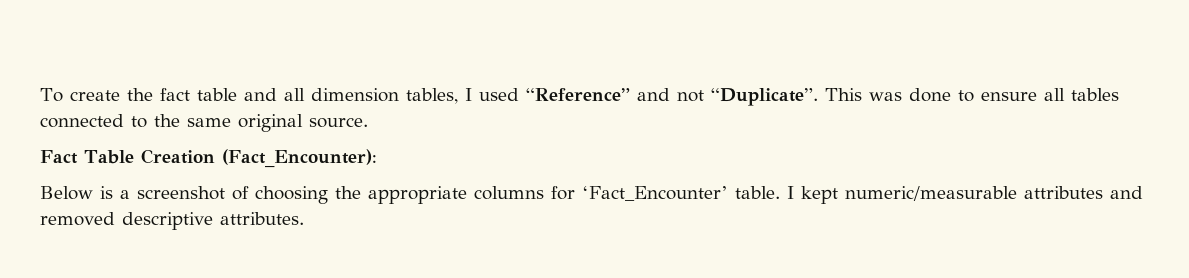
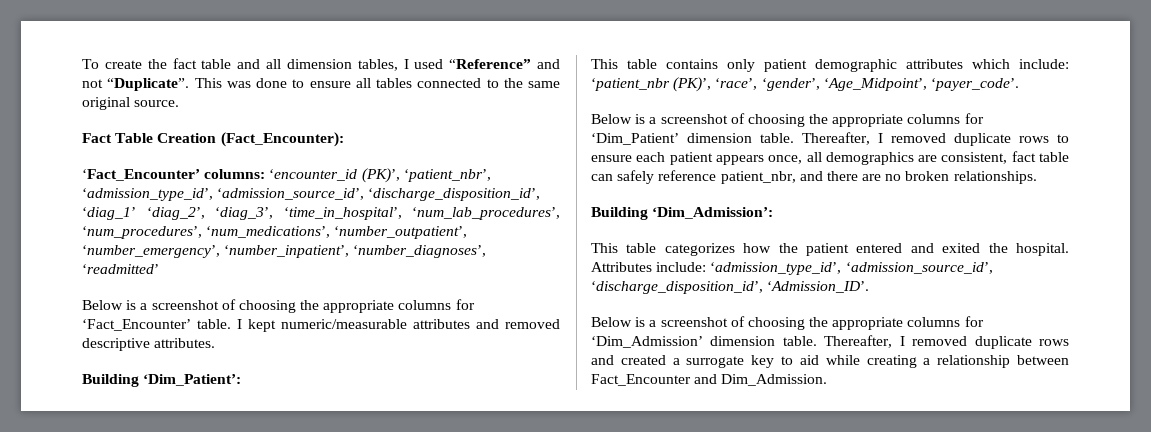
+ ‘Fact_Encounter’ columns: ‘encounter_id (PK)’, ‘patient_nbr’, ‘admission_type_id’, ‘admission_source_id’, ‘discharge_disposition_id’, ‘diag_1’ ‘diag_2’, ‘diag_3’, ‘time_in_hospital’, ‘num_lab_procedures’, ‘num_procedures’, ‘num_medications’, ‘number_outpatient’, ‘number_emergency’, ‘number_inpatient’, ‘number_diagnoses’, ‘readmitted’
+ Building ‘Dim_Patient’:
+ This table contains only patient demographic attributes which include: ‘patient_nbr (PK)’, ‘race’, ‘gender’, ‘Age_Midpoint’, ‘payer_code’.
+ Below is a screenshot of choosing the appropriate columns for ‘Dim_Patient’ dimension table. Thereafter, I removed duplicate rows to ensure each patient appears once, all demographics are consistent, fact table can safely reference patient_nbr, and there are no broken relationships.
+ Building ‘Dim_Admission’:
+ This table categorizes how the patient entered and exited the hospital. Attributes include: ‘admission_type_id’, ‘admission_source_id’, ‘discharge_disposition_id’, ‘Admission_ID’.
+ Below is a screenshot of choosing the appropriate columns for ‘Dim_Admission’ dimension table. Thereafter, I removed duplicate rows and created a surrogate key to aid while creating a relationship between Fact_Encounter and Dim_Admission.

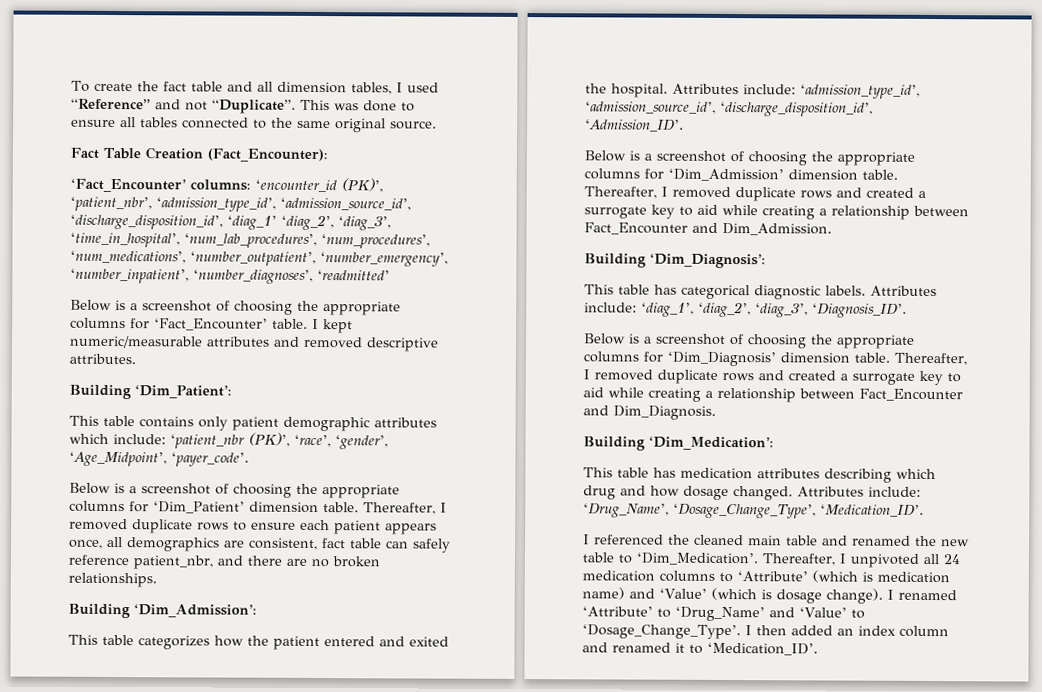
+ Building ‘Dim_Diagnosis’:
+ This table has categorical diagnostic labels. Attributes include: ‘diag_1’, ‘diag_2’, ‘diag_3’, ‘Diagnosis_ID’.
+ Below is a screenshot of choosing the appropriate columns for ‘Dim_Diagnosis’ dimension table. Thereafter, I removed duplicate rows and created a surrogate key to aid while creating a relationship between Fact_Encounter and Dim_Diagnosis.
+ Building ‘Dim_Medication’:
+ This table has medication attributes describing which drug and how dosage changed. Attributes include: ‘Drug_Name’, ‘Dosage_Change_Type’, ‘Medication_ID’.
+ I referenced the cleaned main table and renamed the new table to ‘Dim_Medication’. Thereafter, I unpivoted all 24 medication columns to ‘Attribute’ (which is medication name) and ‘Value’ (which is dosage change). I renamed ‘Attribute’ to ‘Drug_Name’ and ‘Value’ to ‘Dosage_Change_Type’. I then added an index column and renamed it to ‘Medication_ID’.

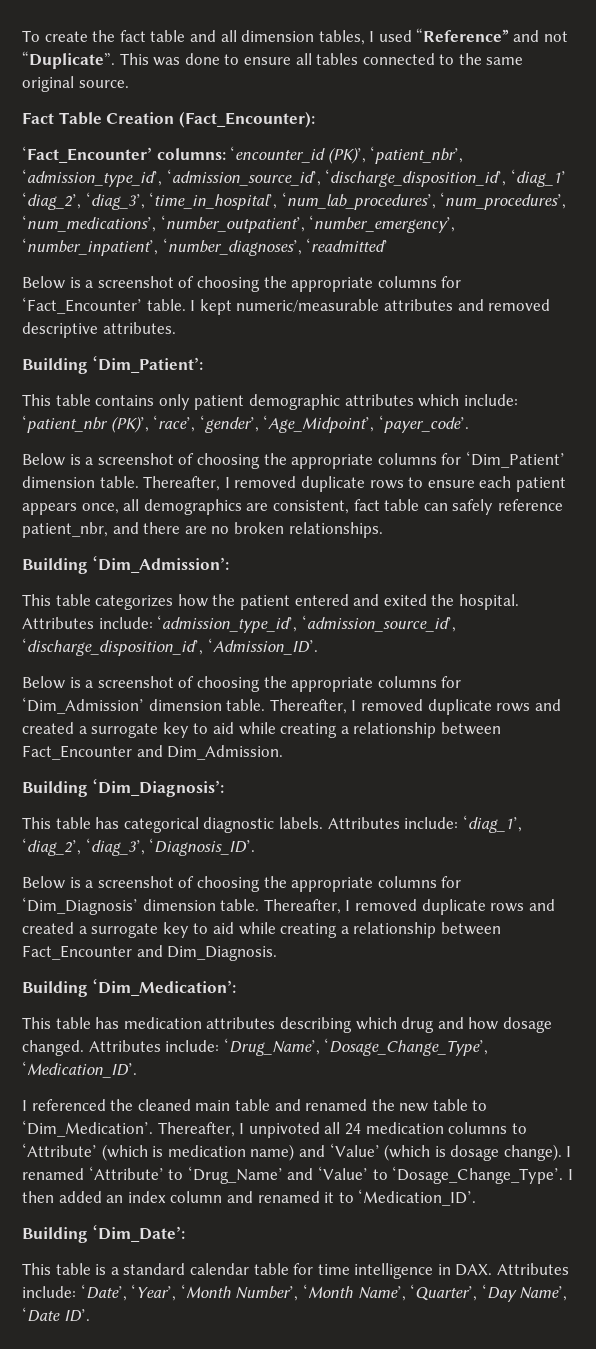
+ Building ‘Dim_Date’:
+ This table is a standard calendar table for time intelligence in DAX. Attributes include: ‘Date’, ‘Year’, ‘Month Number’, ‘Month Name’, ‘Quarter’, ‘Day Name’, ‘Date ID’.

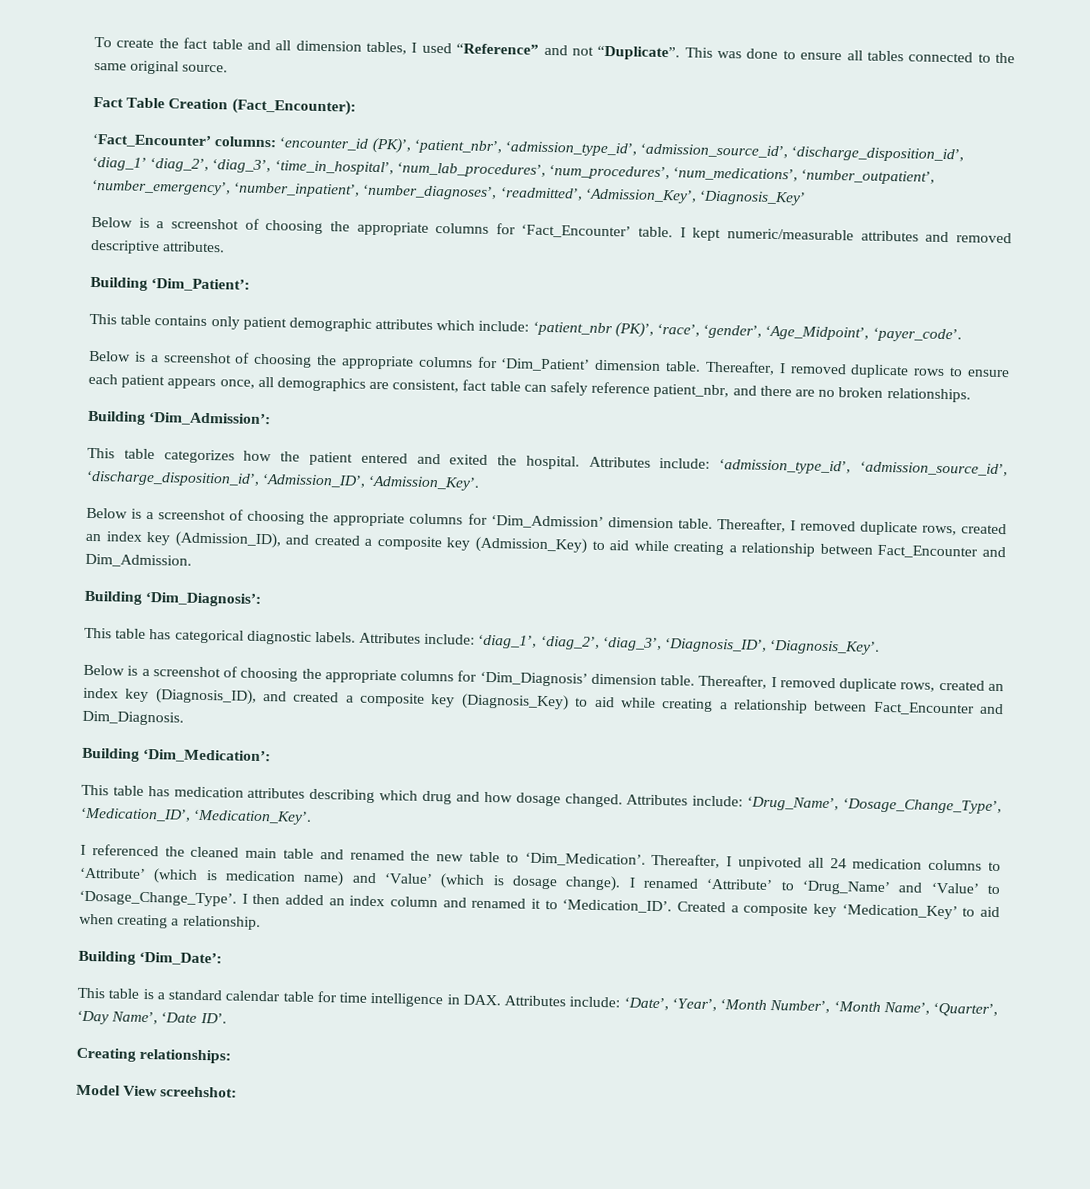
- ‘Fact_Encounter’ columns: ‘encounter_id (PK)’, ‘patient_nbr’, ‘admission_type_id’, ‘admission_source_id’, ‘discharge_disposition_id’, ‘diag_1’ ‘diag_2’, ‘diag_3’, ‘time_in_hospital’, ‘num_lab_procedures’, ‘num_procedures’, ‘num_medications’, ‘number_outpatient’, ‘number_emergency’, ‘number_inpatient’, ‘number_diagnoses’, ‘readmitted’
+ ‘Fact_Encounter’ columns: ‘encounter_id (PK)’, ‘patient_nbr’, ‘admission_type_id’, ‘admission_source_id’, ‘discharge_disposition_id’, ‘diag_1’ ‘diag_2’, ‘diag_3’, ‘time_in_hospital’, ‘num_lab_procedures’, ‘num_procedures’, ‘num_medications’, ‘number_outpatient’, ‘number_emergency’, ‘number_inpatient’, ‘number_diagnoses’, ‘readmitted’, ‘Admission_Key’, ‘Diagnosis_Key’
- Attributes include: ‘admission_type_id’, ‘admission_source_id’, ‘discharge_disposition_id’, ‘Admission_ID’.
+ Attributes include: ‘admission_type_id’, ‘admission_source_id’, ‘discharge_disposition_id’, ‘Admission_ID’, ‘Admission_Key’.
- Thereafter, I removed duplicate rows and created a surrogate key to aid while creating a relationship between Fact_Encounter and Dim_Admission.
+ Thereafter, I removed duplicate rows, created an index key (Admission_ID), and created a composite key (Admission_Key) to aid while creating a relationship between Fact_Encounter and Dim_Admission.
- Attributes include: ‘diag_1’, ‘diag_2’, ‘diag_3’, ‘Diagnosis_ID’.
+ Attributes include: ‘diag_1’, ‘diag_2’, ‘diag_3’, ‘Diagnosis_ID’, ‘Diagnosis_Key’.
- Thereafter, I removed duplicate rows and created a surrogate key to aid while creating a relationship between Fact_Encounter and Dim_Diagnosis.
+ Thereafter, I removed duplicate rows, created an index key (Diagnosis_ID), and created a composite key (Diagnosis_Key) to aid while creating a relationship between Fact_Encounter and Dim_Diagnosis.
- Attributes include: ‘Drug_Name’, ‘Dosage_Change_Type’, ‘Medication_ID’.
+ Attributes include: ‘Drug_Name’, ‘Dosage_Change_Type’, ‘Medication_ID’, ‘Medication_Key’.
+ Created a composite key ‘Medication_Key’ to aid when creating a relationship.
+ Creating relationships:
+ Model View screehshot:

